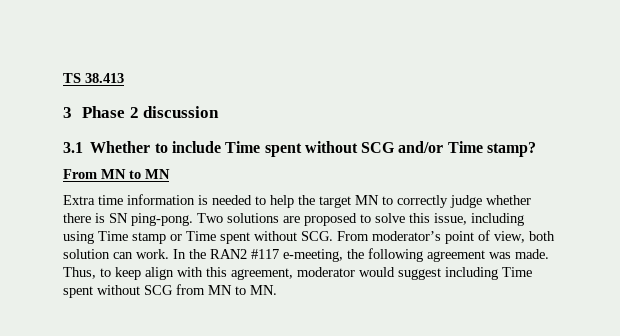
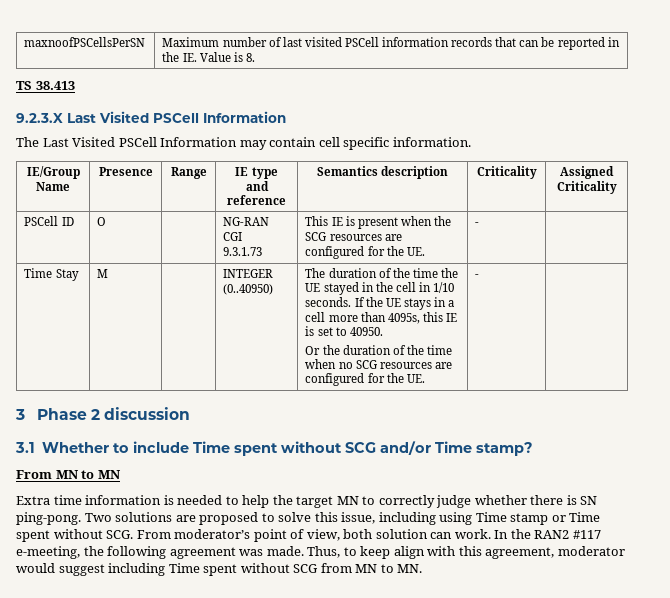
+ maxnoofPSCellsPerSN | Maximum number of last visited PSCell information records that can be reported in the IE. Value is 8.
  TS 38.413
+ 9.2.3.X Last Visited PSCell Information
+ The Last Visited PSCell Information may contain cell specific information.
+ IE/Group Name | Presence | Range | IE type and reference | Semantics description | Criticality | Assigned Criticality
+ PSCell ID | O | | NG-RAN CGI
+ 9.3.1.73 | This IE is present when the SCG resources are configured for the UE. | - |
+ Time Stay | M | | INTEGER (0..40950) | The duration of the time the UE stayed in the cell in 1/10 seconds. If the UE stays in a cell more than 4095s, this IE is set to 40950.
+ Or the duration of the time when no SCG resources are configured for the UE. | -

